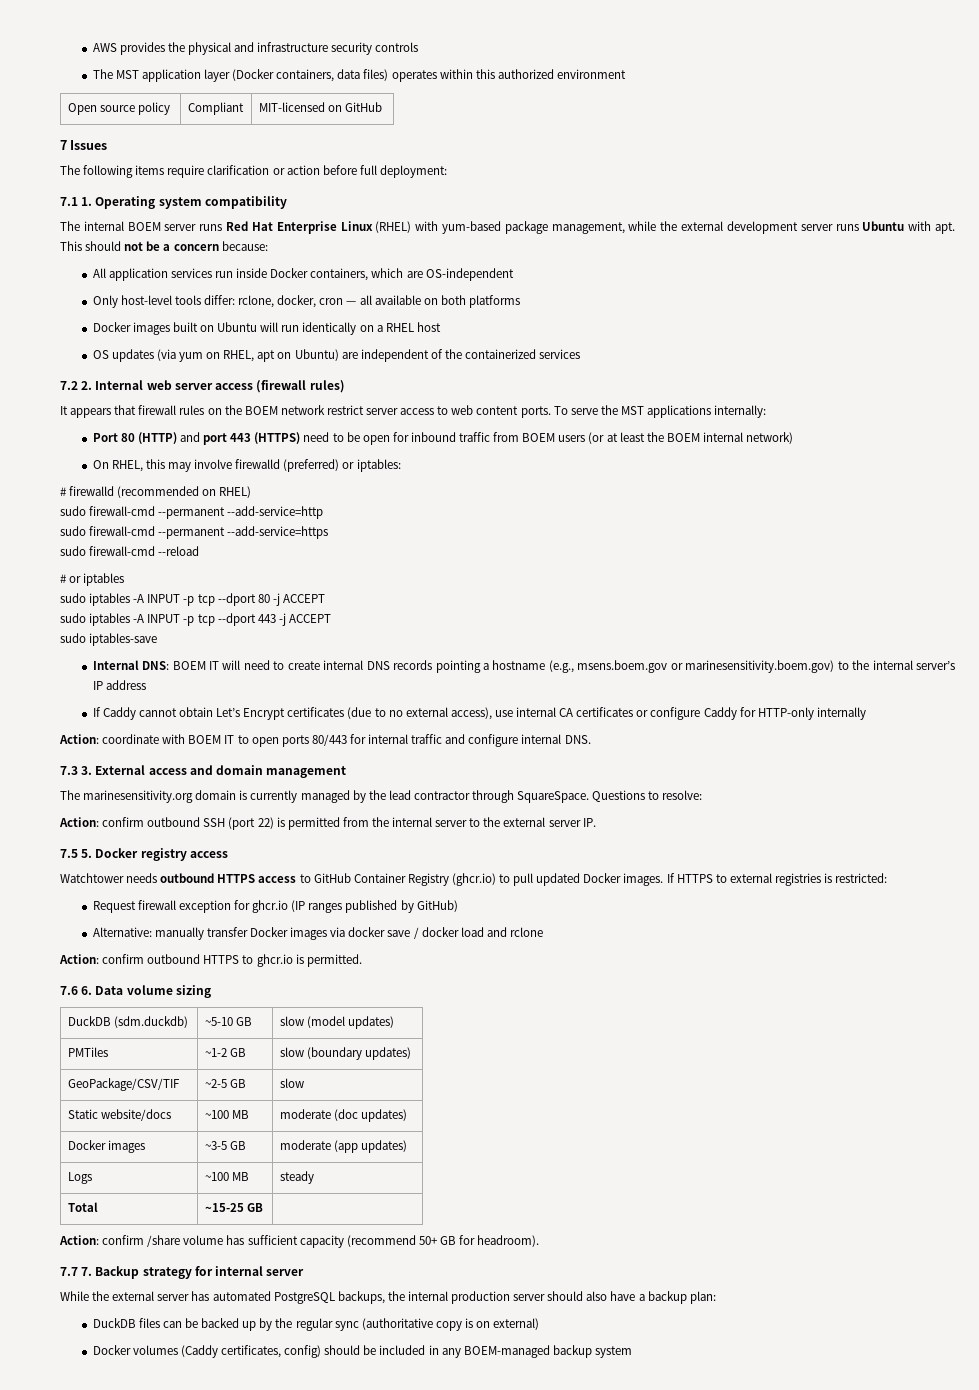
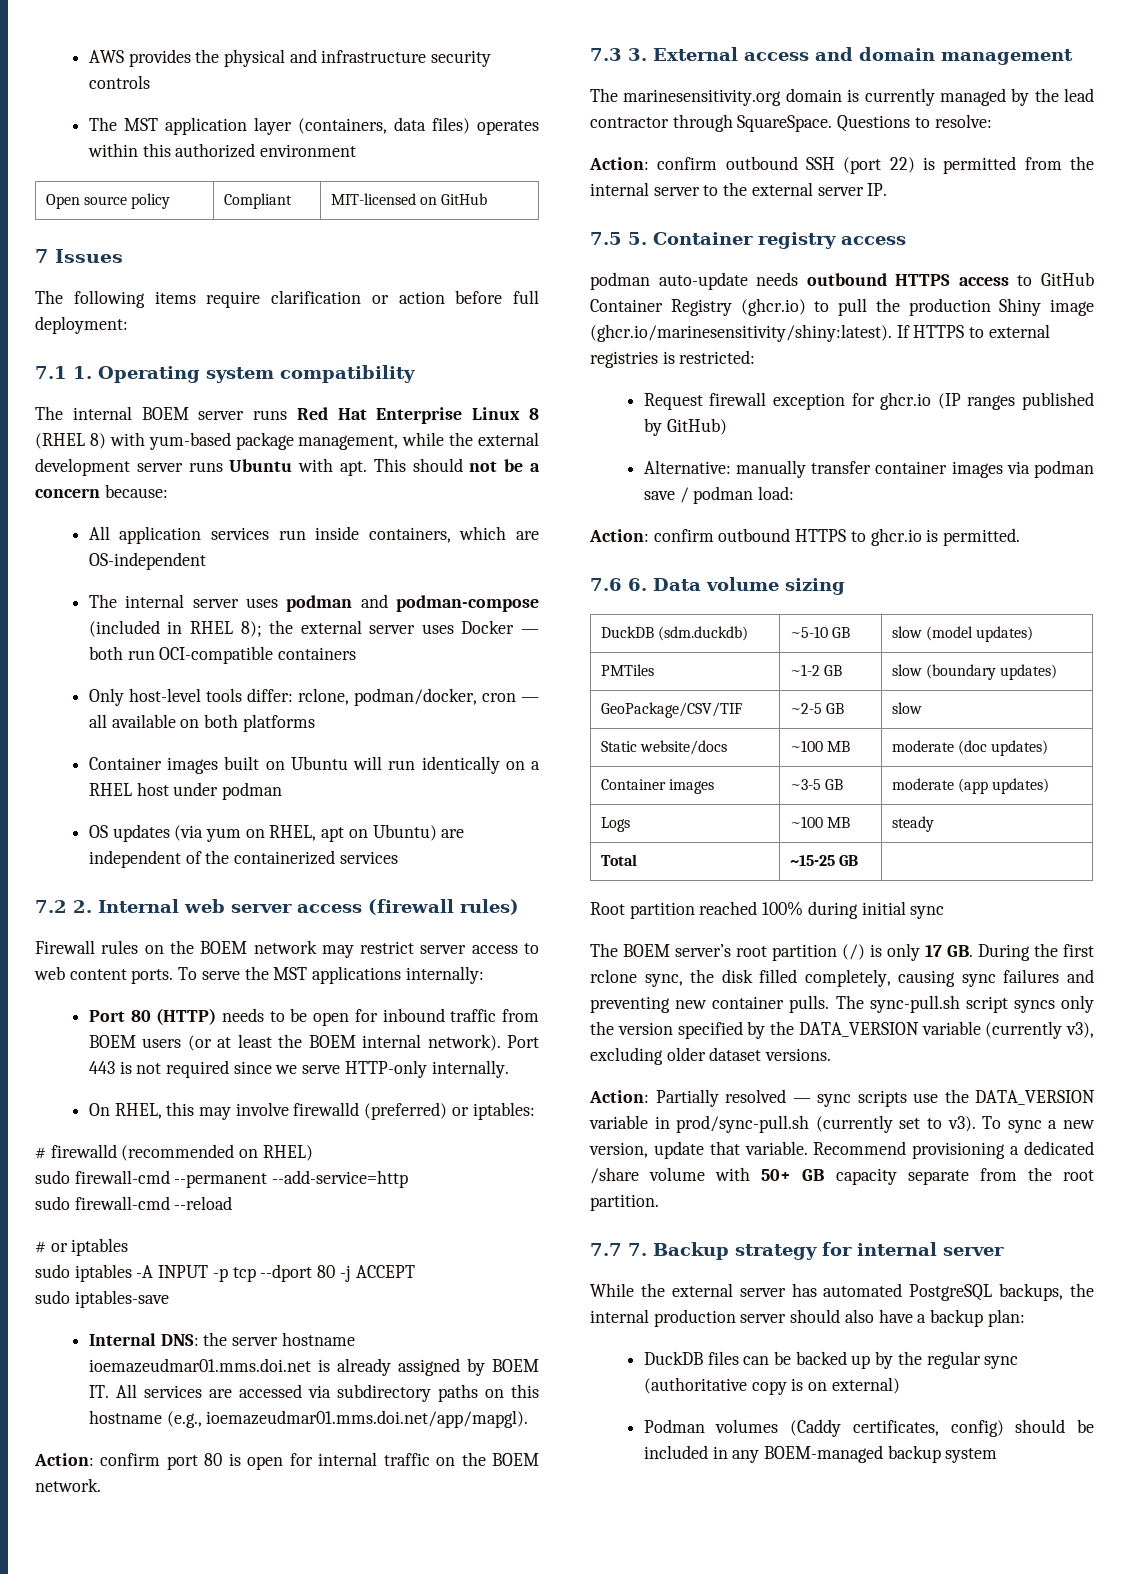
- The MST application layer (Docker containers, data files) operates within this authorized environment
+ The MST application layer (containers, data files) operates within this authorized environment
- The internal BOEM server runs Red Hat Enterprise Linux (RHEL) with yum-based package management, while the external development server runs Ubuntu with apt.
+ The internal BOEM server runs Red Hat Enterprise Linux 8 (RHEL 8) with yum-based package management, while the external development server runs Ubuntu with apt.
- All application services run inside Docker containers, which are OS-independent
+ All application services run inside containers, which are OS-independent
+ The internal server uses podman and podman-compose (included in RHEL 8); the external server uses Docker — both run OCI-compatible containers
- Only host-level tools differ: rclone, docker, cron — all available on both platforms
+ Only host-level tools differ: rclone, podman/docker, cron — all available on both platforms
- Docker images built on Ubuntu will run identically on a RHEL host
+ Container images built on Ubuntu will run identically on a RHEL host under podman
- It appears that firewall rules on the BOEM network restrict server access to web content ports.
+ Firewall rules on the BOEM network may restrict server access to web content ports.
- Port 80 (HTTP) and port 443 (HTTPS) need to be open for inbound traffic from BOEM users (or at least the BOEM internal network)
+ Port 80 (HTTP) needs to be open for inbound traffic from BOEM users (or at least the BOEM internal network). Port 443 is not required since we serve HTTP-only internally.
- sudo firewall-cmd --permanent --add-service=https
- sudo iptables -A INPUT -p tcp --dport 443 -j ACCEPT
  sudo iptables-save
- Internal DNS: BOEM IT will need to create internal DNS records pointing a hostname (e.g., msens.boem.gov or marinesensitivity.boem.gov) to the internal server’s IP address
- If Caddy cannot obtain Let’s Encrypt certificates (due to no external access), use internal CA certificates or configure Caddy for HTTP-only internally
- Action: coordinate with BOEM IT to open ports 80/443 for internal traffic and configure internal DNS.
+ Internal DNS: the server hostname ioemazeudmar01.mms.doi.net is already assigned by BOEM IT. All services are accessed via subdirectory paths on this hostname (e.g., ioemazeudmar01.mms.doi.net/app/mapgl).
+ Action: confirm port 80 is open for internal traffic on the BOEM network.
- 7.5 5. Docker registry access
+ 7.5 5. Container registry access
- Watchtower needs outbound HTTPS access to GitHub Container Registry (ghcr.io) to pull updated Docker images. If HTTPS to external registries is restricted:
+ podman auto-update needs outbound HTTPS access to GitHub Container Registry (ghcr.io) to pull the production Shiny image (ghcr.io/marinesensitivity/shiny:latest). If HTTPS to external registries is restricted:
- Alternative: manually transfer Docker images via docker save / docker load and rclone
+ Alternative: manually transfer container images via podman save / podman load:
- Docker images | ~3-5 GB | moderate (app updates)
+ Container images | ~3-5 GB | moderate (app updates)
- Action: confirm /share volume has sufficient capacity (recommend 50+ GB for headroom).
+ Root partition reached 100% during initial sync
+ The BOEM server’s root partition (/) is only 17 GB. During the first rclone sync, the disk filled completely, causing sync failures and preventing new container pulls. The sync-pull.sh script syncs only the version specified by the DATA_VERSION variable (currently v3), excluding older dataset versions.
+ Action: Partially resolved — sync scripts use the DATA_VERSION variable in prod/sync-pull.sh (currently set to v3). To sync a new version, update that variable. Recommend provisioning a dedicated /share volume with 50+ GB capacity separate from the root partition.
- Docker volumes (Caddy certificates, config) should be included in any BOEM-managed backup system
+ Podman volumes (Caddy certificates, config) should be included in any BOEM-managed backup system

